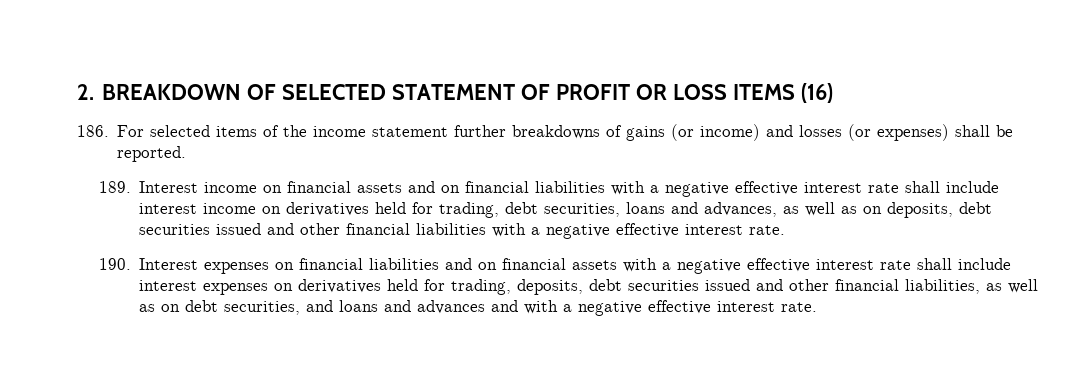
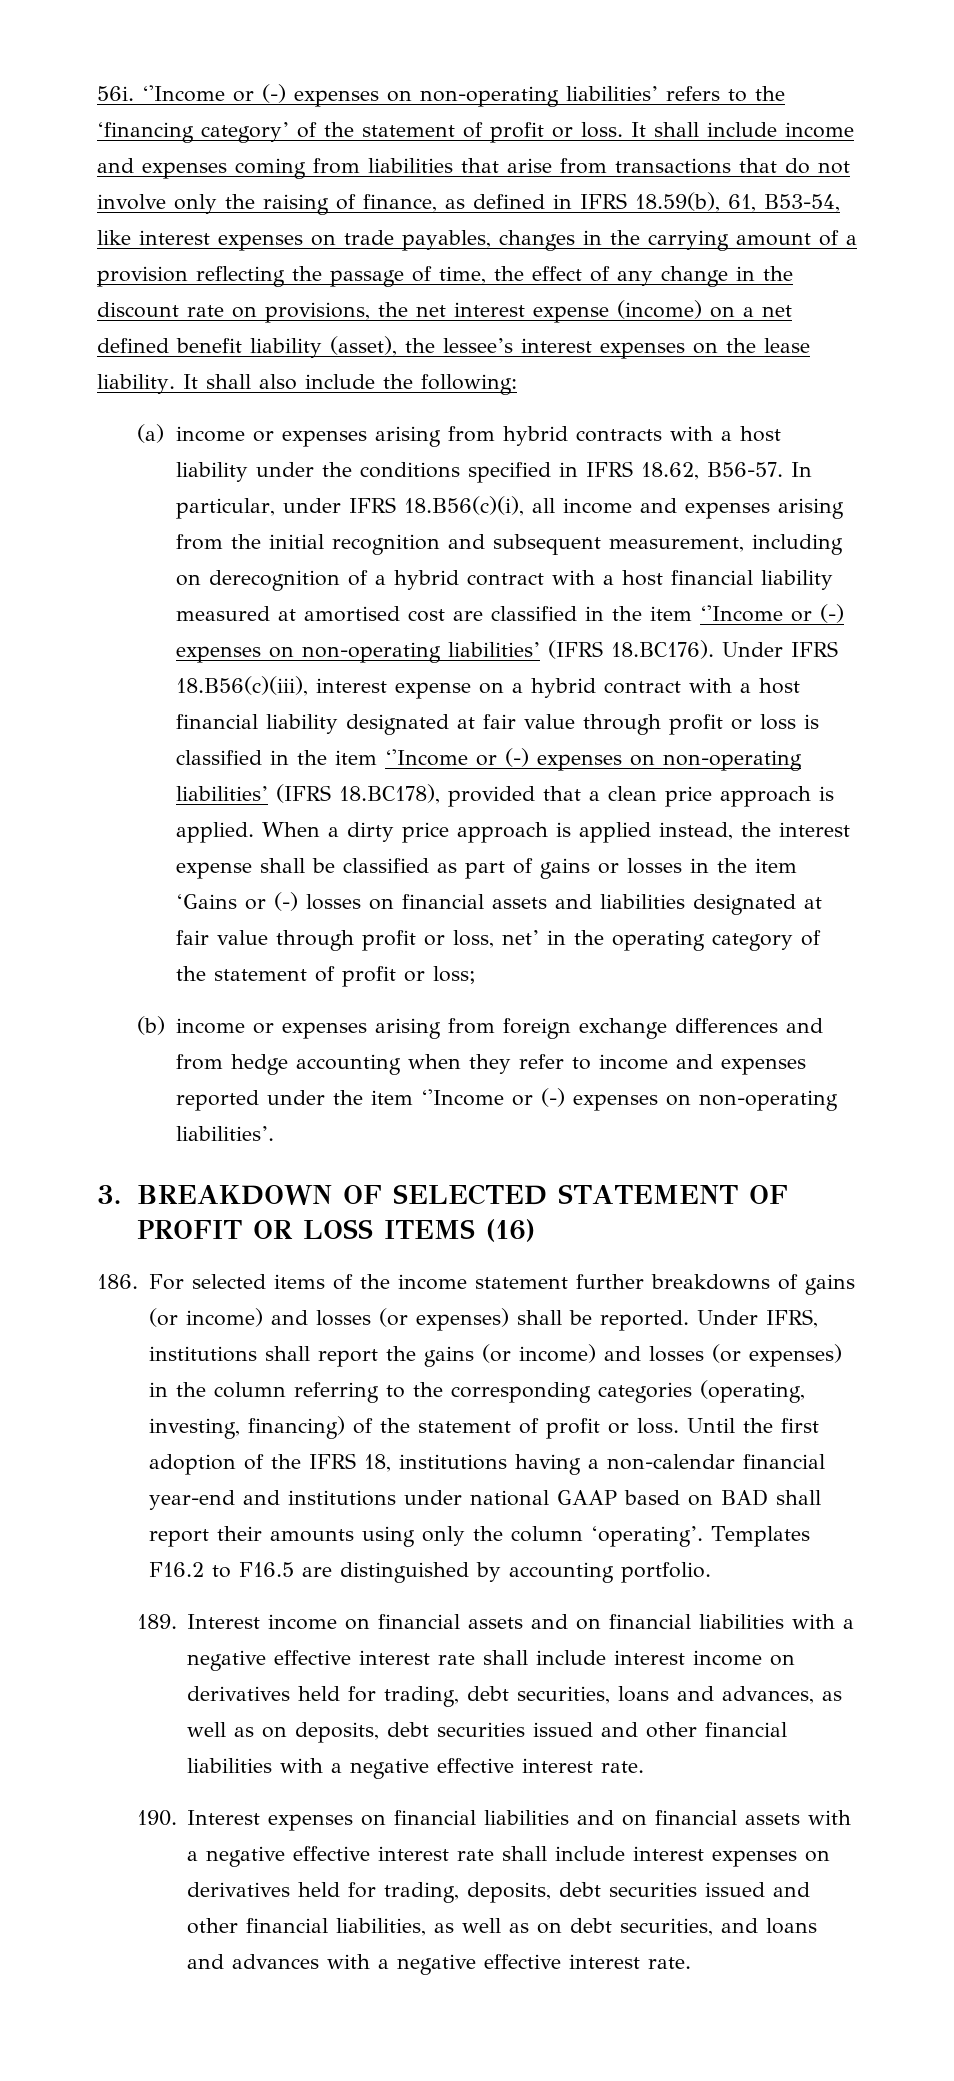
- 2. BREAKDOWN OF SELECTED STATEMENT OF PROFIT OR LOSS ITEMS (16)
+ 56i. ‘'Income or (-) expenses on non-operating liabilities’ refers to the ‘financing category’ of the statement of profit or loss. It shall include income and expenses coming from liabilities that arise from transactions that do not involve only the raising of finance, as defined in IFRS 18.59(b), 61, B53-54, like interest expenses on trade payables, changes in the carrying amount of a provision reflecting the passage of time, the effect of any change in the discount rate on provisions, the net interest expense (income) on a net defined benefit liability (asset), the lessee’s interest expenses on the lease liability. It shall also include the following:
+ (a) income or expenses arising from hybrid contracts with a host liability under the conditions specified in IFRS 18.62, B56-57. In particular, under IFRS 18.B56(c)(i), all income and expenses arising from the initial recognition and subsequent measurement, including on derecognition of a hybrid contract with a host financial liability measured at amortised cost are classified in the item ‘'Income or (-) expenses on non-operating liabilities’ (IFRS 18.BC176). Under IFRS 18.B56(c)(iii), interest expense on a hybrid contract with a host financial liability designated at fair value through profit or loss is classified in the item ‘'Income or (-) expenses on non-operating liabilities’ (IFRS 18.BC178), provided that a clean price approach is applied. When a dirty price approach is applied instead, the interest expense shall be classified as part of gains or losses in the item ‘Gains or (-) losses on financial assets and liabilities designated at fair value through profit or loss, net’ in the operating category of the statement of profit or loss;
+ (b) income or expenses arising from foreign exchange differences and from hedge accounting when they refer to income and expenses reported under the item ‘'Income or (-) expenses on non-operating liabilities’.
+ 3. BREAKDOWN OF SELECTED STATEMENT OF PROFIT OR LOSS ITEMS (16)
+ Under IFRS, institutions shall report the gains (or income) and losses (or expenses) in the column referring to the corresponding categories (operating, investing, financing) of the statement of profit or loss. Until the first adoption of the IFRS 18, institutions having a non-calendar financial year-end and institutions under national GAAP based on BAD shall report their amounts using only the column ‘operating’. Templates F16.2 to F16.5 are distinguished by accounting portfolio.
- 190. Interest expenses on financial liabilities and on financial assets with a negative effective interest rate shall include interest expenses on derivatives held for trading, deposits, debt securities issued and other financial liabilities, as well as on debt securities, and loans and advances and with a negative effective interest rate.
+ 190. Interest expenses on financial liabilities and on financial assets with a negative effective interest rate shall include interest expenses on derivatives held for trading, deposits, debt securities issued and other financial liabilities, as well as on debt securities, and loans and advances with a negative effective interest rate.

